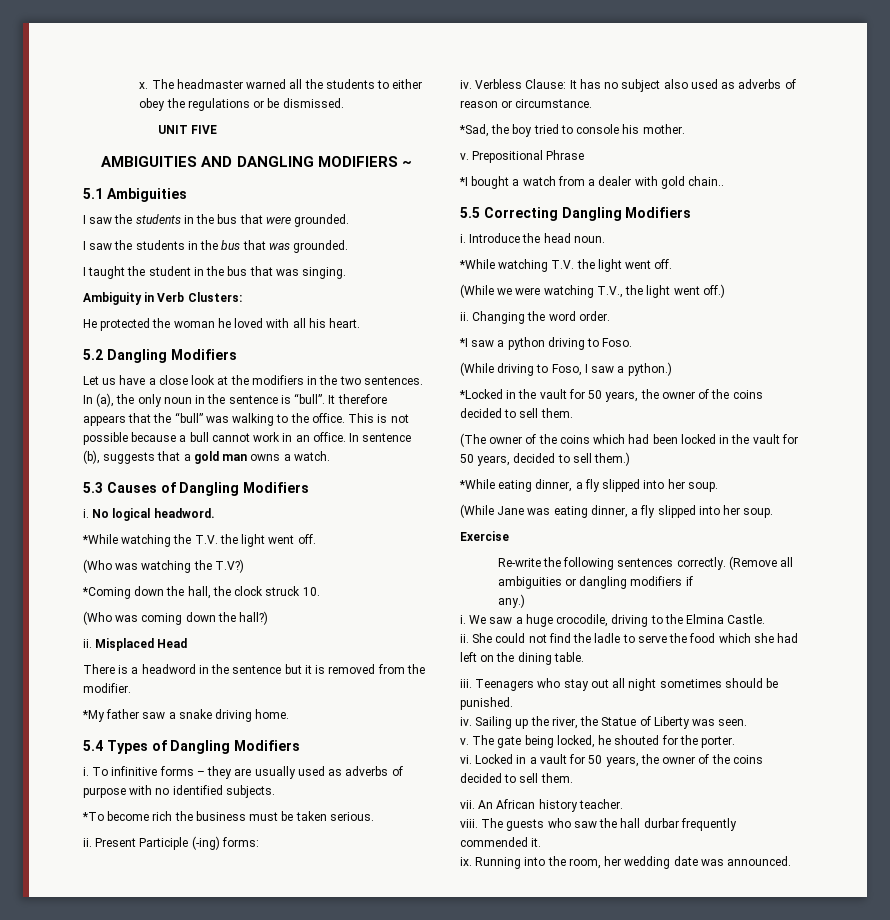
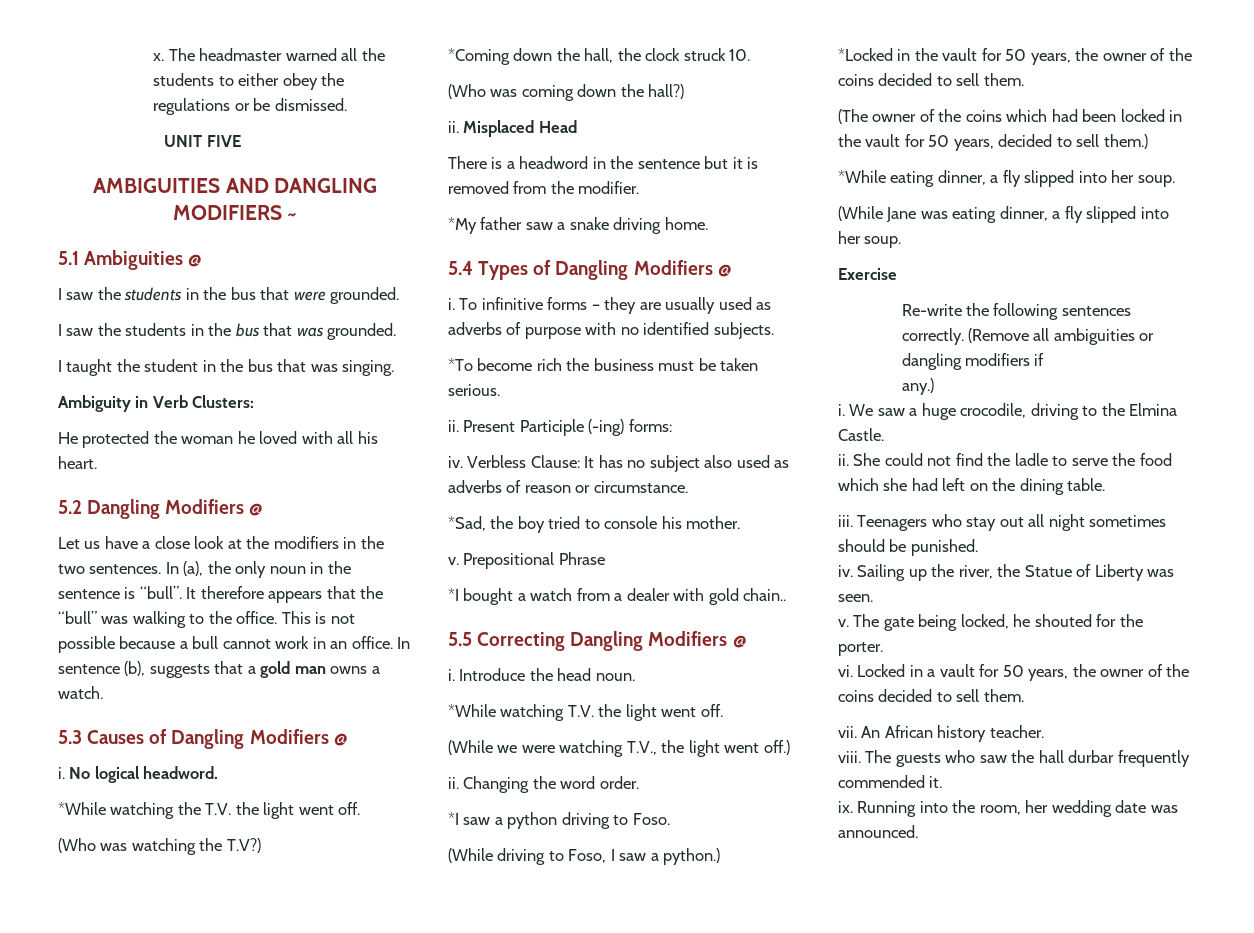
- 5.1 Ambiguities
+ 5.1 Ambiguities @
- 5.2 Dangling Modifiers
+ 5.2 Dangling Modifiers @
- 5.3 Causes of Dangling Modifiers
+ 5.3 Causes of Dangling Modifiers @
- 5.4 Types of Dangling Modifiers
+ 5.4 Types of Dangling Modifiers @
- 5.5 Correcting Dangling Modifiers
+ 5.5 Correcting Dangling Modifiers @

